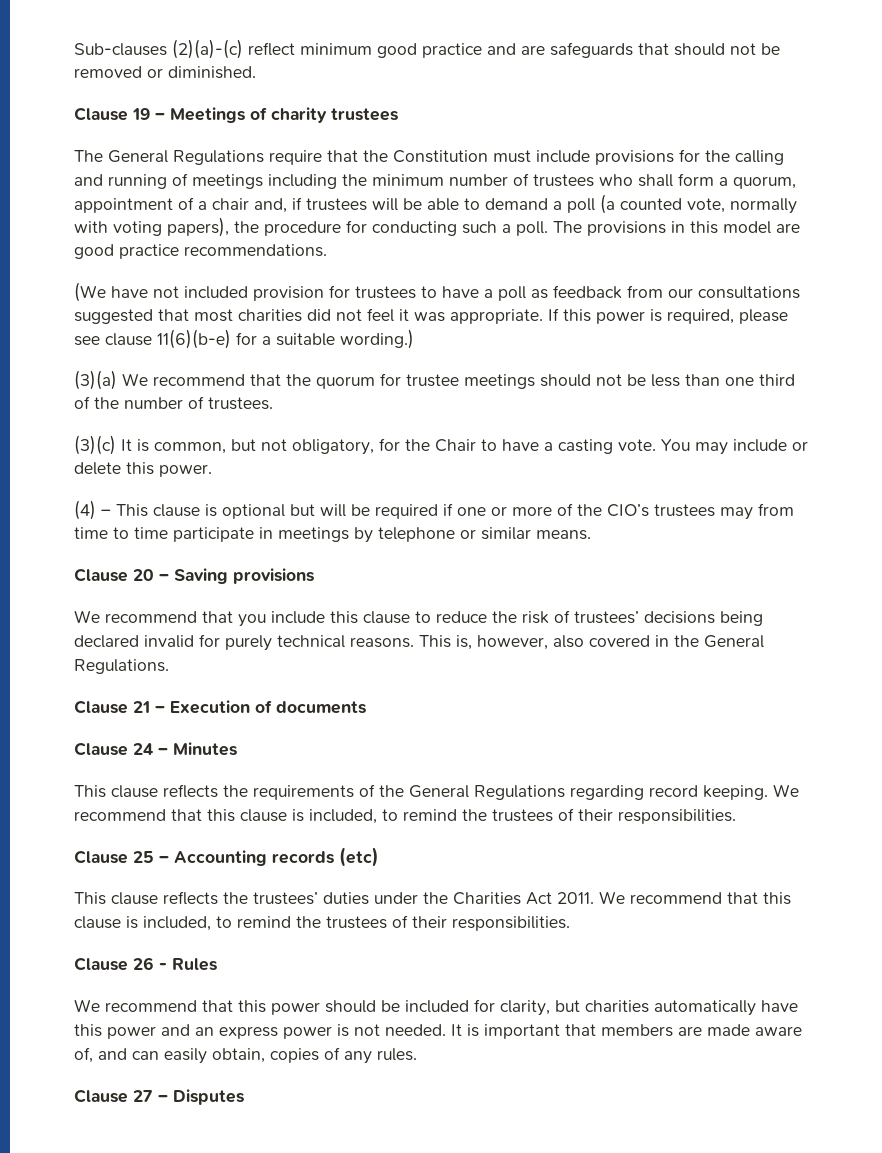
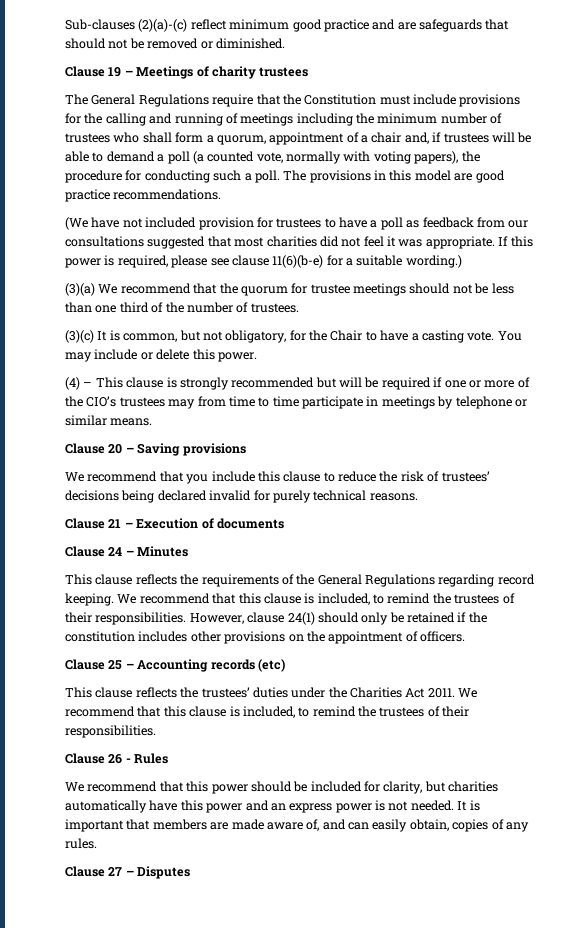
- (4) – This clause is optional but will be required if one or more of the CIO’s trustees may from time to time participate in meetings by telephone or similar means.
+ (4) – This clause is strongly recommended but will be required if one or more of the CIO’s trustees may from time to time participate in meetings by telephone or similar means.
- This is, however, also covered in the General Regulations.
+ However, clause 24(1) should only be retained if the constitution includes other provisions on the appointment of officers.

